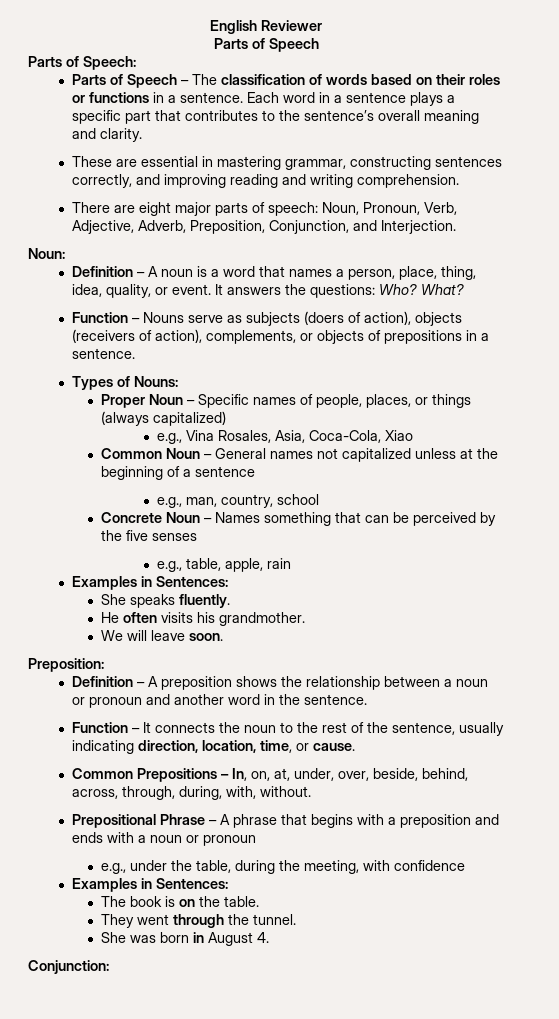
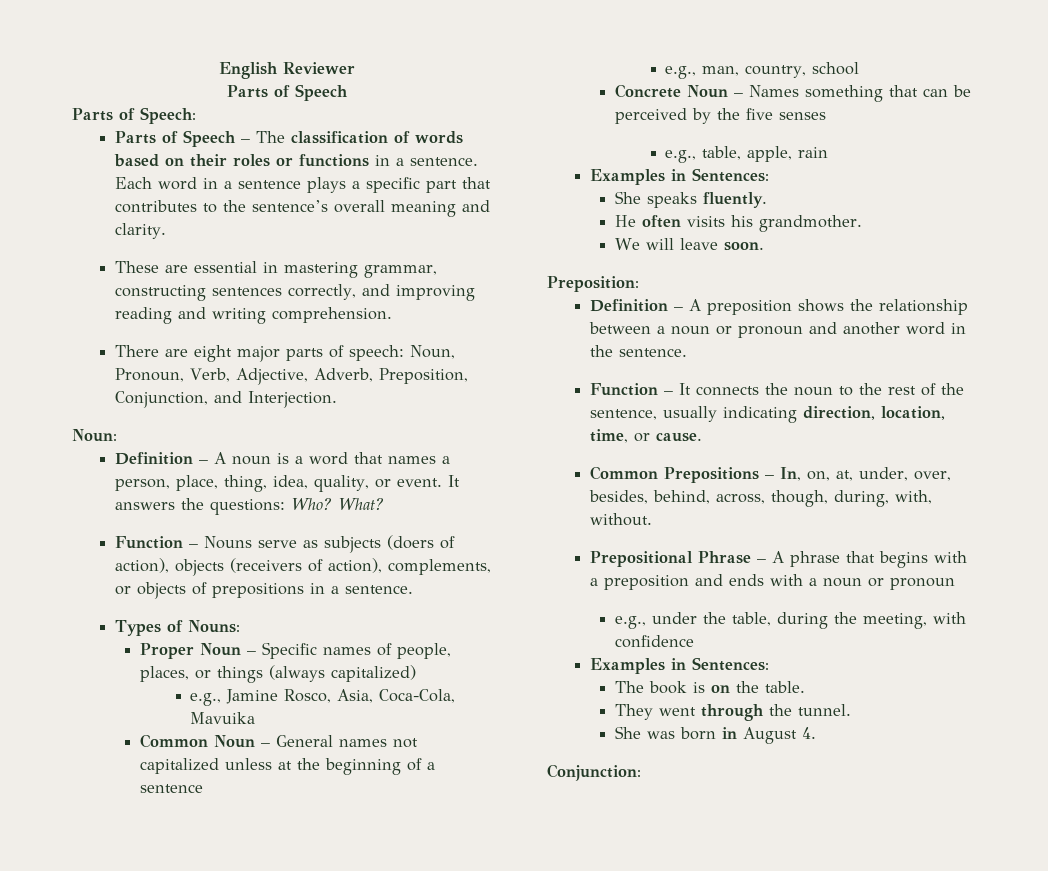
- e.g., Vina Rosales, Asia, Coca-Cola, Xiao
+ e.g., Jamine Rosco, Asia, Coca-Cola, Mavuika
- Common Prepositions – In, on, at, under, over, beside, behind, across, through, during, with, without.
+ Common Prepositions – In, on, at, under, over, besides, behind, across, though, during, with, without.

